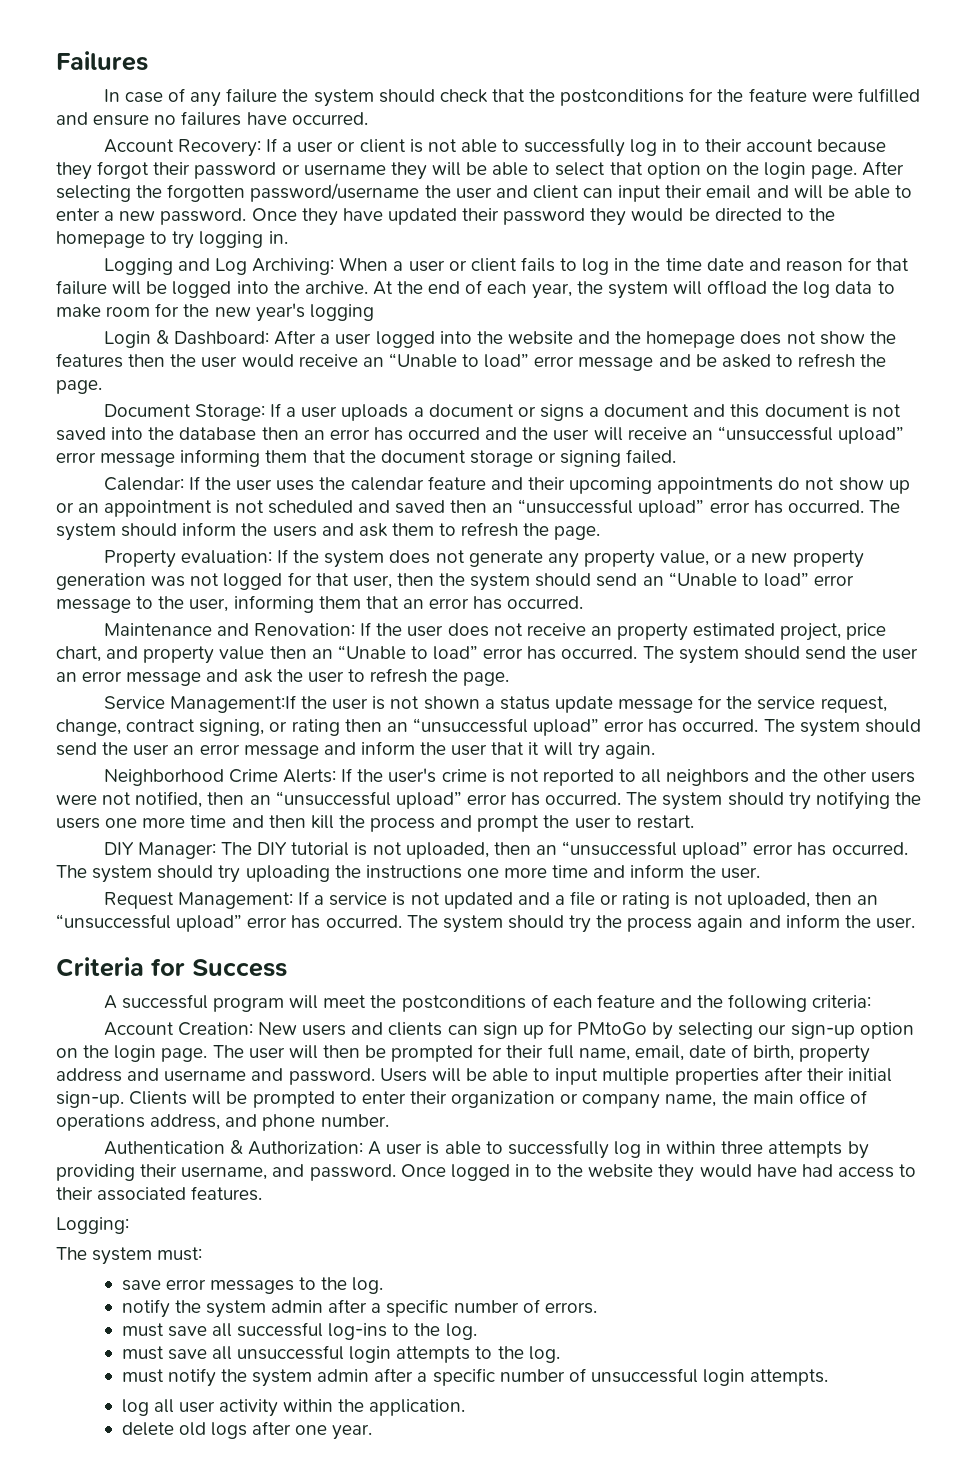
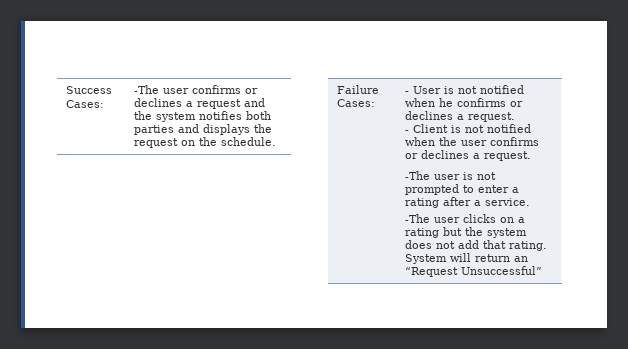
- Failures
- In case of any failure the system should check that the postconditions for the feature were fulfilled and ensure no failures have occurred.
- Account Recovery: If a user or client is not able to successfully log in to their account because they forgot their password or username they will be able to select that option on the login page. After selecting the forgotten password/username the user and client can input their email and will be able to enter a new password. Once they have updated their password they would be directed to the homepage to try logging in.
- Logging and Log Archiving: When a user or client fails to log in the time date and reason for that failure will be logged into the archive. At the end of each year, the system will offload the log data to make room for the new year's logging
- Login & Dashboard: After a user logged into the website and the homepage does not show the features then the user would receive an “Unable to load” error message and be asked to refresh the page.
- Document Storage: If a user uploads a document or signs a document and this document is not saved into the database then an error has occurred and the user will receive an “unsuccessful upload” error message informing them that the document storage or signing failed.
- Calendar: If the user uses the calendar feature and their upcoming appointments do not show up or an appointment is not scheduled and saved then an “unsuccessful upload” error has occurred. The system should inform the users and ask them to refresh the page.
- Property evaluation: If the system does not generate any property value, or a new property generation was not logged for that user, then the system should send an “Unable to load” error message to the user, informing them that an error has occurred.
- Maintenance and Renovation: If the user does not receive an property estimated project, price chart, and property value then an “Unable to load” error has occurred. The system should send the user an error message and ask the user to refresh the page.
- Service Management:If the user is not shown a status update message for the service request, change, contract signing, or rating then an “unsuccessful upload” error has occurred. The system should send the user an error message and inform the user that it will try again.
- Neighborhood Crime Alerts: If the user's crime is not reported to all neighbors and the other users were not notified, then an “unsuccessful upload” error has occurred. The system should try notifying the users one more time and then kill the process and prompt the user to restart.
- DIY Manager: The DIY tutorial is not uploaded, then an “unsuccessful upload” error has occurred. The system should try uploading the instructions one more time and inform the user.
- Request Management: If a service is not updated and a file or rating is not uploaded, then an “unsuccessful upload” error has occurred. The system should try the process again and inform the user.
- Criteria for Success
- A successful program will meet the postconditions of each feature and the following criteria:
- Account Creation: New users and clients can sign up for PMtoGo by selecting our sign-up option on the login page. The user will then be prompted for their full name, email, date of birth, property address and username and password. Users will be able to input multiple properties after their initial sign-up. Clients will be prompted to enter their organization or company name, the main office of operations address, and phone number.
- Authentication & Authorization: A user is able to successfully log in within three attempts by providing their username, and password. Once logged in to the website they would have had access to their associated features.
- Logging:
- The system must:
- save error messages to the log.
- notify the system admin after a specific number of errors.
- must save all successful log-ins to the log.
- must save all unsuccessful login attempts to the log.
- must notify the system admin after a specific number of unsuccessful login attempts.
- log all user activity within the application.
- delete old logs after one year.
+ Success Cases: | -The user confirms or declines a request and the system notifies both parties and displays the request on the schedule.
+ Failure Cases: | - User is not notified when he confirms or declines a request.
+ - Client is not notified when the user confirms or declines a request.
+ -The user is not prompted to enter a rating after a service.
+ -The user clicks on a rating but the system does not add that rating. System will return an “Request Unsuccessful”

